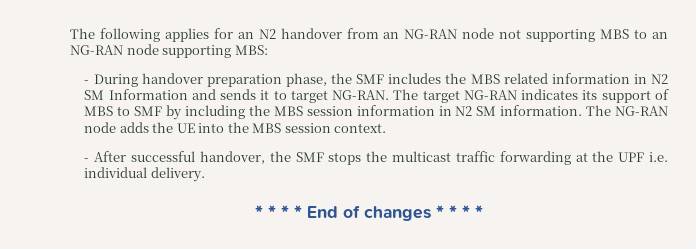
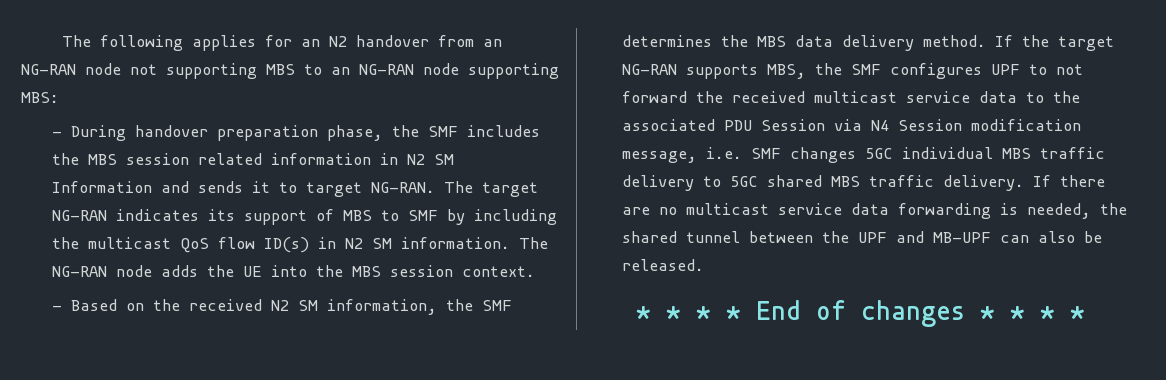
- - During handover preparation phase, the SMF includes the MBS related information in N2 SM Information and sends it to target NG-RAN.
+ - During handover preparation phase, the SMF includes the MBS session related information in N2 SM Information and sends it to target NG-RAN.
- The target NG-RAN indicates its support of MBS to SMF by including the MBS session information in N2 SM information.
+ The target NG-RAN indicates its support of MBS to SMF by including the multicast QoS flow ID(s) in N2 SM information.
- - After successful handover, the SMF stops the multicast traffic forwarding at the UPF i.e. individual delivery.
+ - Based on the received N2 SM information, the SMF determines the MBS data delivery method. If the target NG-RAN supports MBS, the SMF configures UPF to not forward the received multicast service data to the associated PDU Session via N4 Session modification message, i.e. SMF changes 5GC individual MBS traffic delivery to 5GC shared MBS traffic delivery. If there are no multicast service data forwarding is needed, the shared tunnel between the UPF and MB-UPF can also be released.

